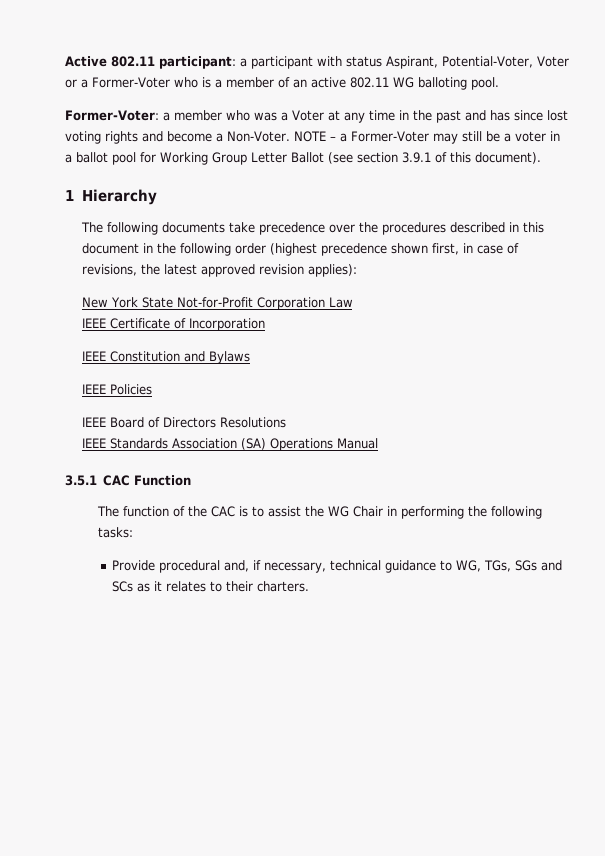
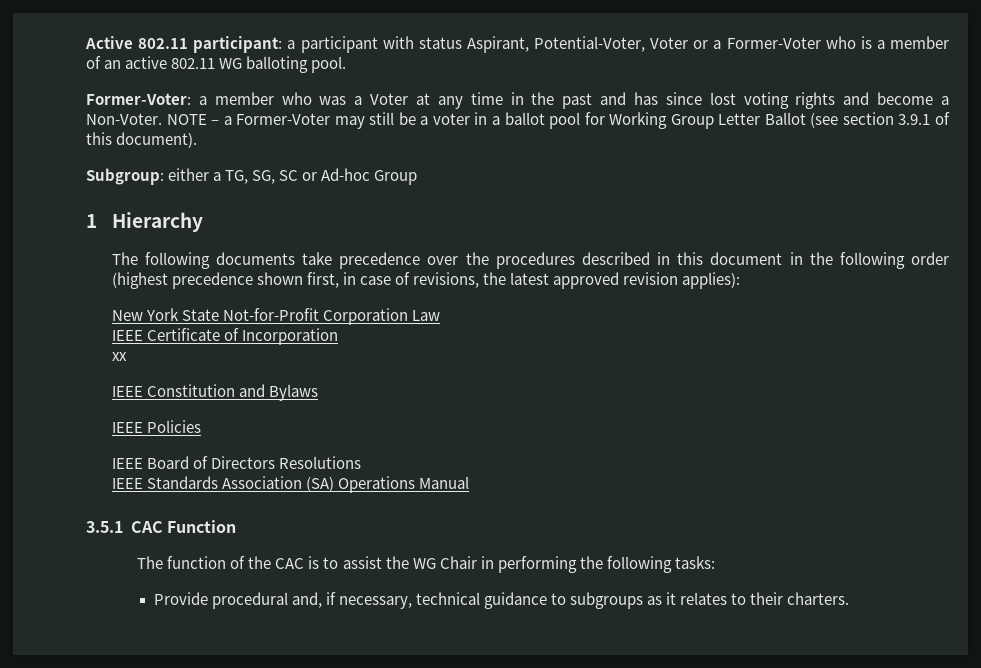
+ Subgroup: either a TG, SG, SC or Ad-hoc Group
+ xx
- Provide procedural and, if necessary, technical guidance to WG, TGs, SGs and SCs as it relates to their charters.
+ Provide procedural and, if necessary, technical guidance to subgroups as it relates to their charters.

